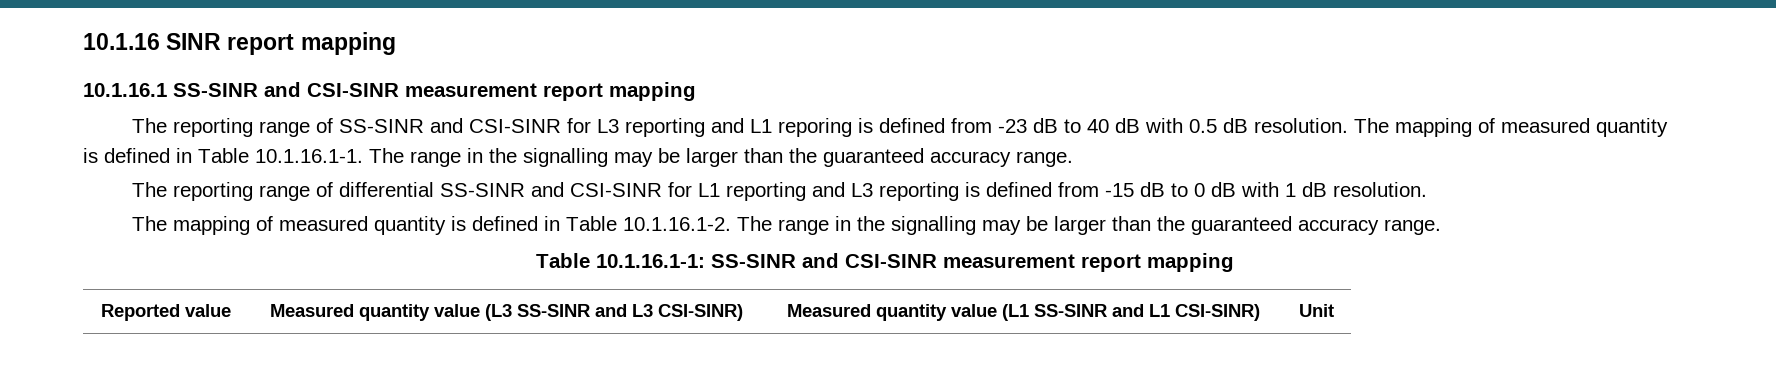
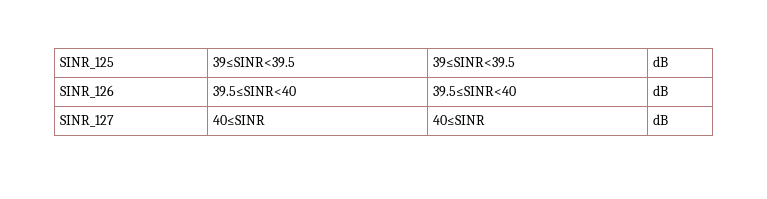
- 10.1.16 SINR report mapping
- 10.1.16.1 SS-SINR and CSI-SINR measurement report mapping
- The reporting range of SS-SINR and CSI-SINR for L3 reporting and L1 reporing is defined from -23 dB to 40 dB with 0.5 dB resolution. The mapping of measured quantity is defined in Table 10.1.16.1-1. The range in the signalling may be larger than the guaranteed accuracy range.
- The reporting range of differential SS-SINR and CSI-SINR for L1 reporting and L3 reporting is defined from -15 dB to 0 dB with 1 dB resolution.
- The mapping of measured quantity is defined in Table 10.1.16.1-2. The range in the signalling may be larger than the guaranteed accuracy range.
- Table 10.1.16.1-1: SS-SINR and CSI-SINR measurement report mapping
- Reported value | Measured quantity value (L3 SS-SINR and L3 CSI-SINR) | Measured quantity value (L1 SS-SINR and L1 CSI-SINR) | Unit
+ SINR_125 | 39≤SINR<39.5 | 39≤SINR<39.5 | dB
+ SINR_126 | 39.5≤SINR<40 | 39.5≤SINR<40 | dB
+ SINR_127 | 40≤SINR | 40≤SINR | dB

